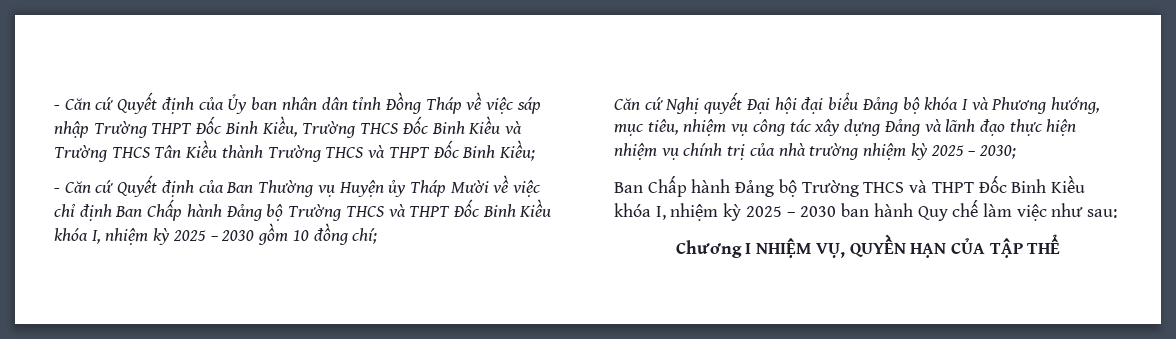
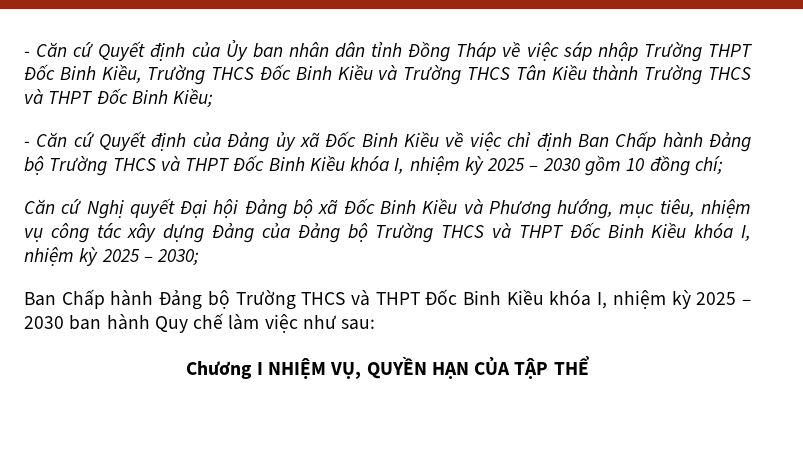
- - Căn cứ Quyết định của Ban Thường vụ Huyện ủy Tháp Mười về việc chỉ định Ban Chấp hành Đảng bộ Trường THCS và THPT Đốc Binh Kiều khóa I, nhiệm kỳ 2025 – 2030 gồm 10 đồng chí;
+ - Căn cứ Quyết định của Đảng ủy xã Đốc Binh Kiều về việc chỉ định Ban Chấp hành Đảng bộ Trường THCS và THPT Đốc Binh Kiều khóa I, nhiệm kỳ 2025 – 2030 gồm 10 đồng chí;
- Căn cứ Nghị quyết Đại hội đại biểu Đảng bộ khóa I và Phương hướng, mục tiêu, nhiệm vụ công tác xây dựng Đảng và lãnh đạo thực hiện nhiệm vụ chính trị của nhà trường nhiệm kỳ 2025 – 2030;
+ Căn cứ Nghị quyết Đại hội Đảng bộ xã Đốc Binh Kiều và Phương hướng, mục tiêu, nhiệm vụ công tác xây dựng Đảng của Đảng bộ Trường THCS và THPT Đốc Binh Kiều khóa I, nhiệm kỳ 2025 – 2030;

